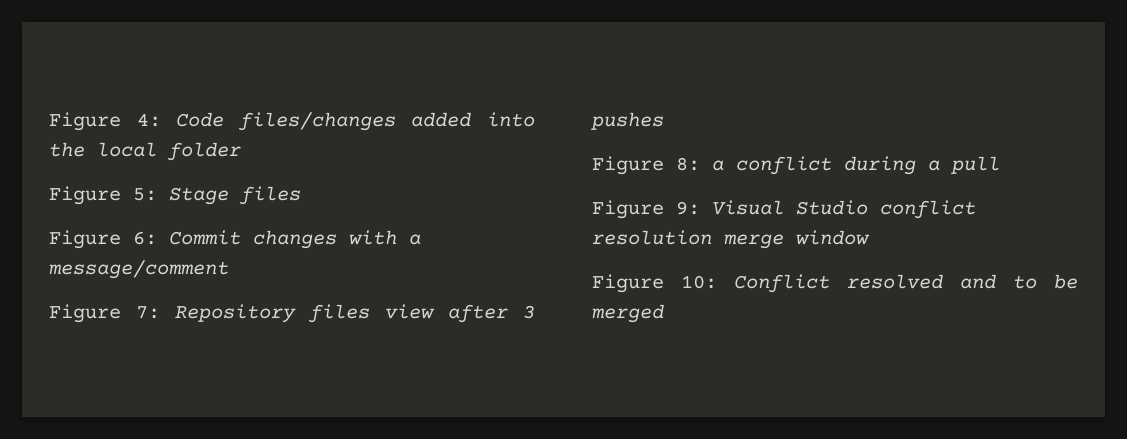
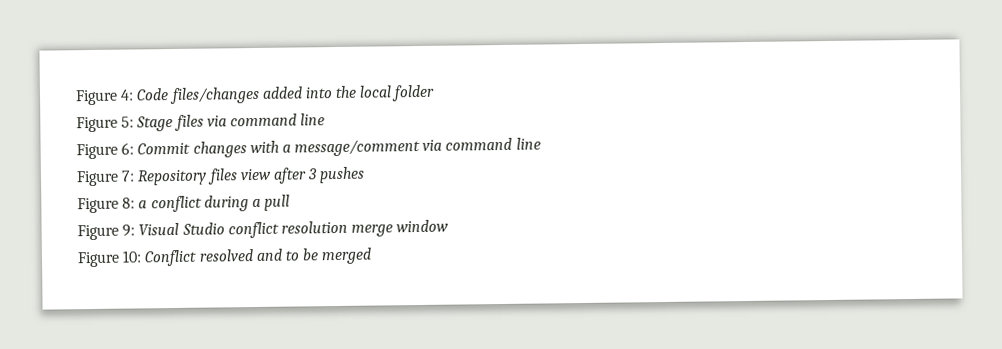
- Figure 5: Stage files
+ Figure 5: Stage files via command line
- Figure 6: Commit changes with a message/comment
+ Figure 6: Commit changes with a message/comment via command line

